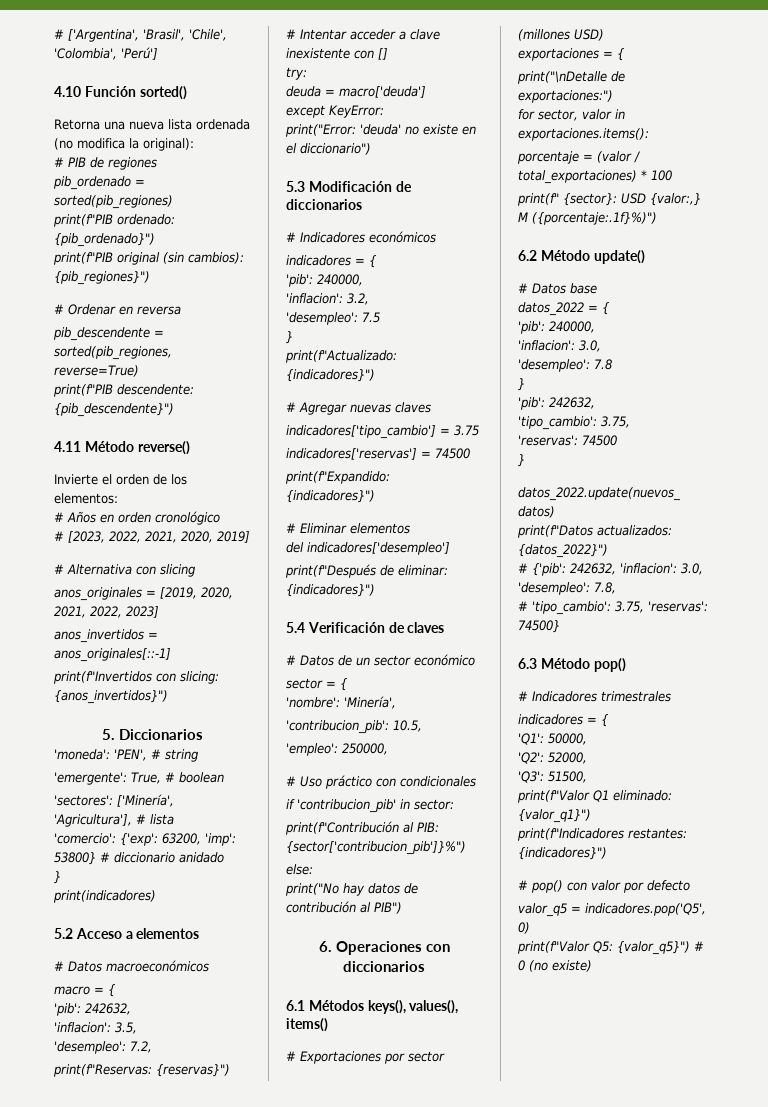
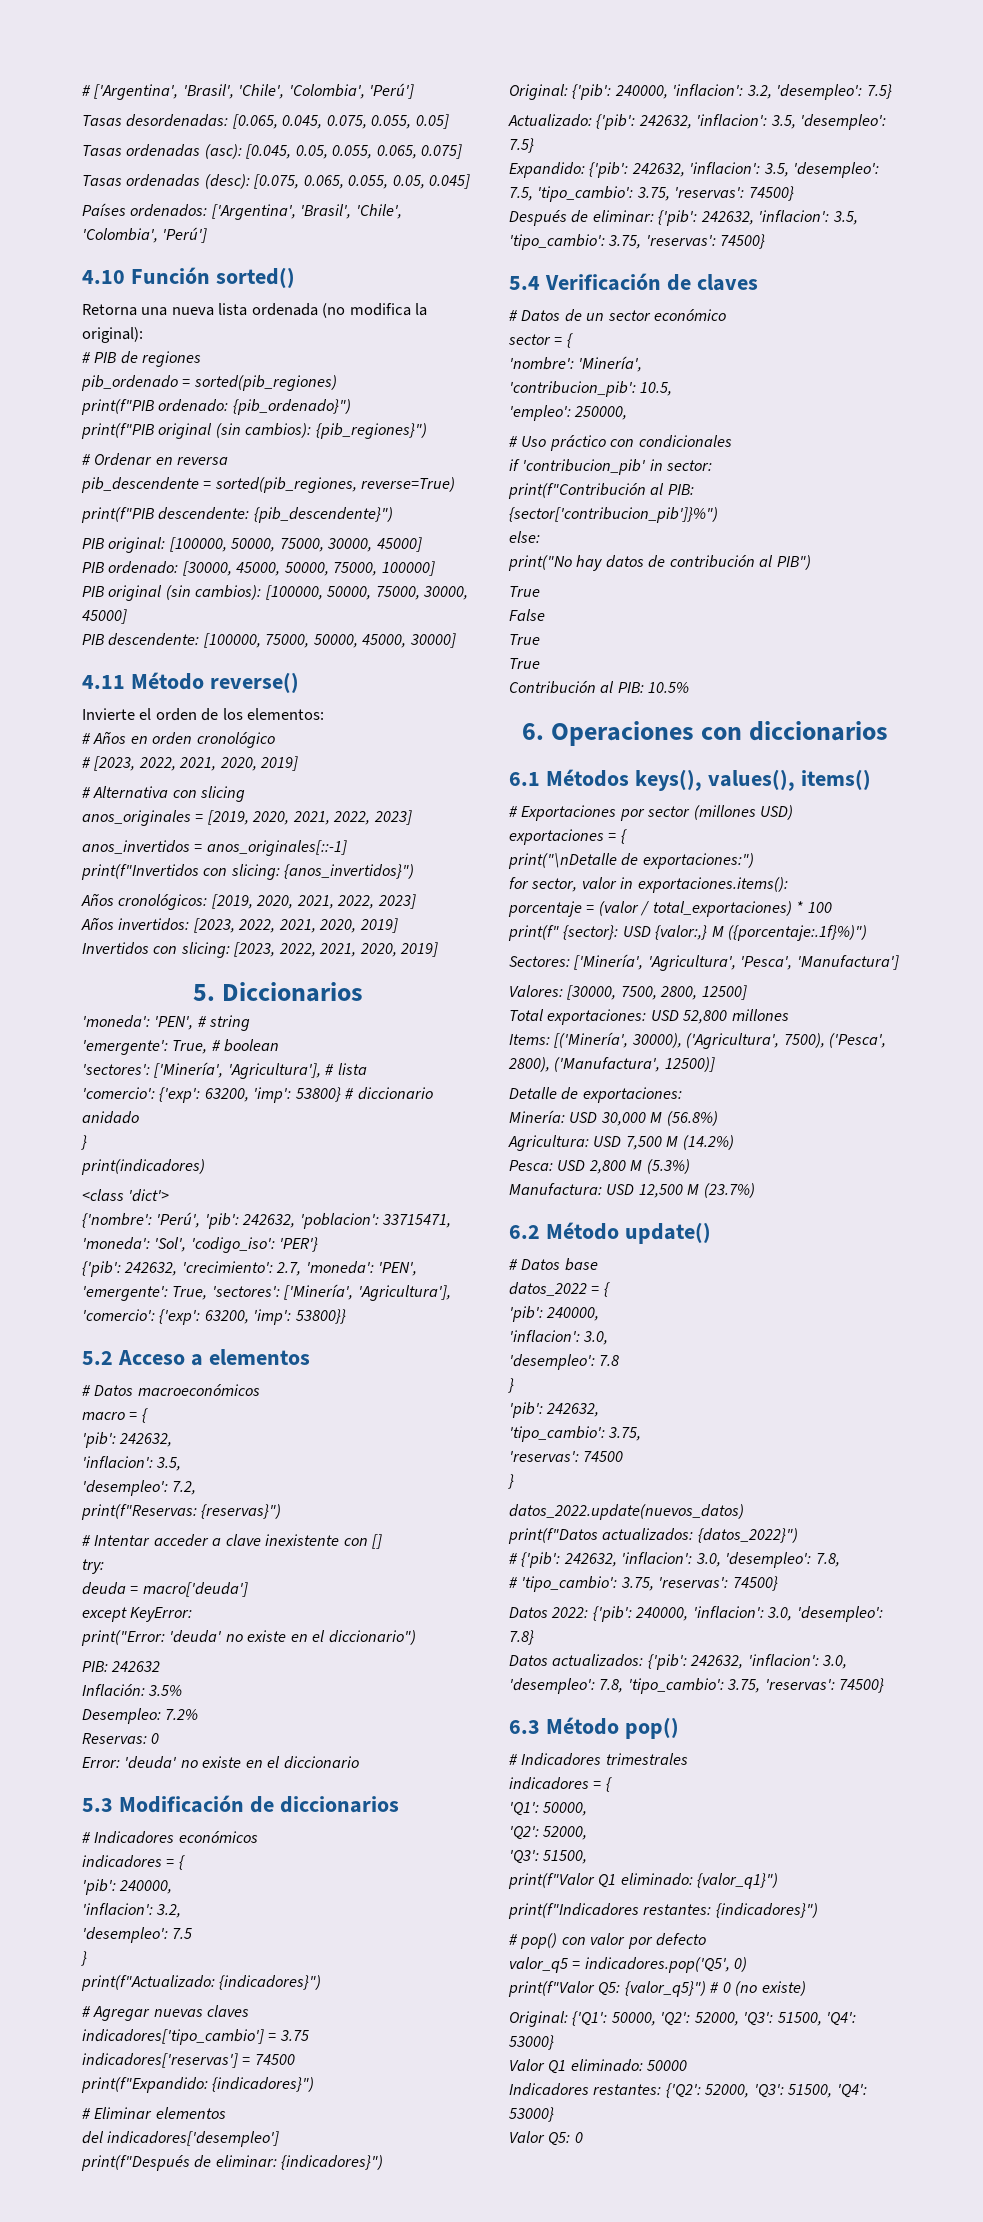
+ Tasas desordenadas: [0.065, 0.045, 0.075, 0.055, 0.05]
+ Tasas ordenadas (asc): [0.045, 0.05, 0.055, 0.065, 0.075]
+ Tasas ordenadas (desc): [0.075, 0.065, 0.055, 0.05, 0.045]
+ Países ordenados: ['Argentina', 'Brasil', 'Chile', 'Colombia', 'Perú']
+ PIB original: [100000, 50000, 75000, 30000, 45000]
+ PIB ordenado: [30000, 45000, 50000, 75000, 100000]
+ PIB original (sin cambios): [100000, 50000, 75000, 30000, 45000]
+ PIB descendente: [100000, 75000, 50000, 45000, 30000]
+ Años cronológicos: [2019, 2020, 2021, 2022, 2023]
+ Años invertidos: [2023, 2022, 2021, 2020, 2019]
+ Invertidos con slicing: [2023, 2022, 2021, 2020, 2019]
+ <class 'dict'>
+ {'nombre': 'Perú', 'pib': 242632, 'poblacion': 33715471, 'moneda': 'Sol', 'codigo_iso': 'PER'}
+ {'pib': 242632, 'crecimiento': 2.7, 'moneda': 'PEN', 'emergente': True, 'sectores': ['Minería', 'Agricultura'], 'comercio': {'exp': 63200, 'imp': 53800}}
+ PIB: 242632
+ Inflación: 3.5%
+ Desempleo: 7.2%
+ Reservas: 0
+ Error: 'deuda' no existe en el diccionario
+ Original: {'pib': 240000, 'inflacion': 3.2, 'desempleo': 7.5}
+ Actualizado: {'pib': 242632, 'inflacion': 3.5, 'desempleo': 7.5}
+ Expandido: {'pib': 242632, 'inflacion': 3.5, 'desempleo': 7.5, 'tipo_cambio': 3.75, 'reservas': 74500}
+ Después de eliminar: {'pib': 242632, 'inflacion': 3.5, 'tipo_cambio': 3.75, 'reservas': 74500}
  print("No hay datos de contribución al PIB")
+ True
+ False
+ True
+ True
+ Contribución al PIB: 10.5%
+ Sectores: ['Minería', 'Agricultura', 'Pesca', 'Manufactura']
+ Valores: [30000, 7500, 2800, 12500]
+ Total exportaciones: USD 52,800 millones
+ Items: [('Minería', 30000), ('Agricultura', 7500), ('Pesca', 2800), ('Manufactura', 12500)]
+ Detalle de exportaciones:
+ Minería: USD 30,000 M (56.8%)
+ Agricultura: USD 7,500 M (14.2%)
+ Pesca: USD 2,800 M (5.3%)
+ Manufactura: USD 12,500 M (23.7%)
+ Datos 2022: {'pib': 240000, 'inflacion': 3.0, 'desempleo': 7.8}
+ Datos actualizados: {'pib': 242632, 'inflacion': 3.0, 'desempleo': 7.8, 'tipo_cambio': 3.75, 'reservas': 74500}
+ Original: {'Q1': 50000, 'Q2': 52000, 'Q3': 51500, 'Q4': 53000}
+ Valor Q1 eliminado: 50000
+ Indicadores restantes: {'Q2': 52000, 'Q3': 51500, 'Q4': 53000}
+ Valor Q5: 0

